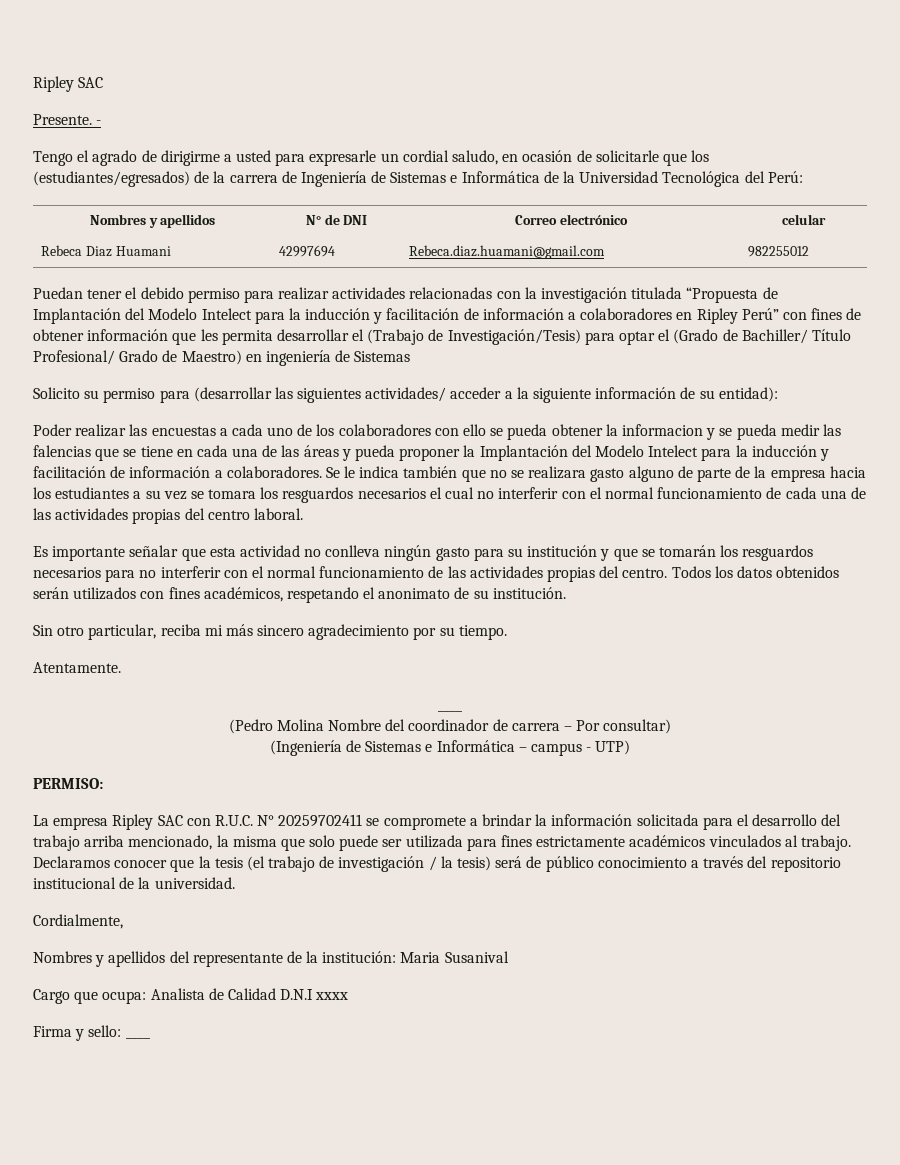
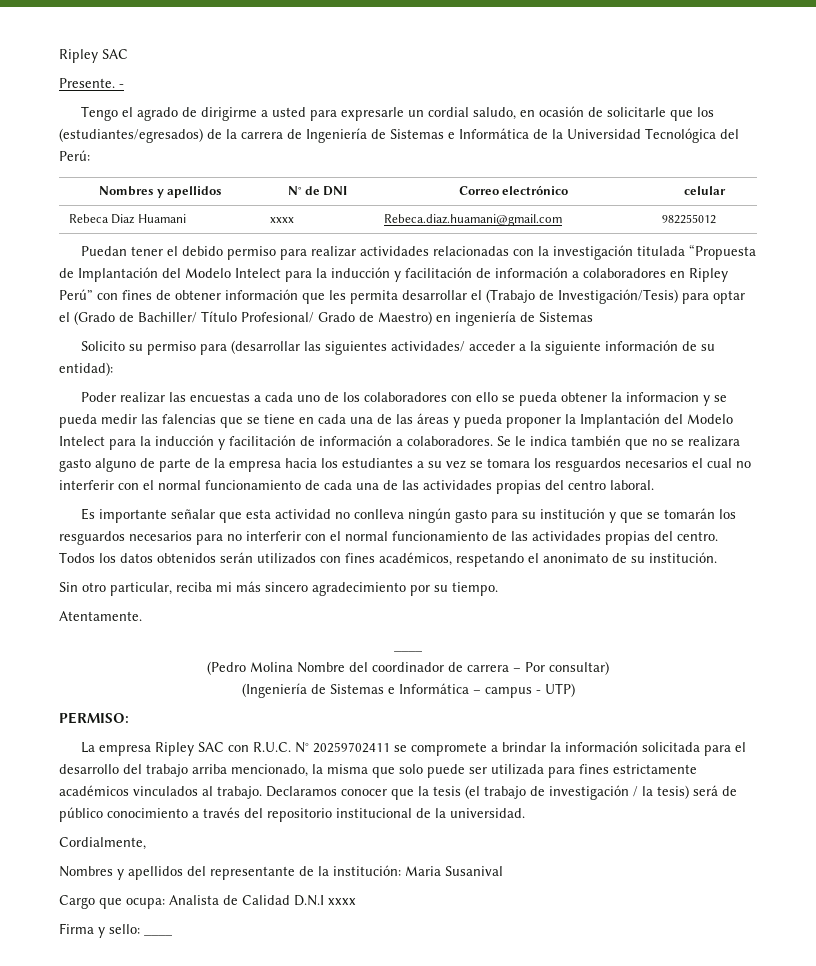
- Rebeca Diaz Huamani | 42997694 | Rebeca.diaz.huamani@gmail.com | 982255012
+ Rebeca Diaz Huamani | xxxx | Rebeca.diaz.huamani@gmail.com | 982255012

